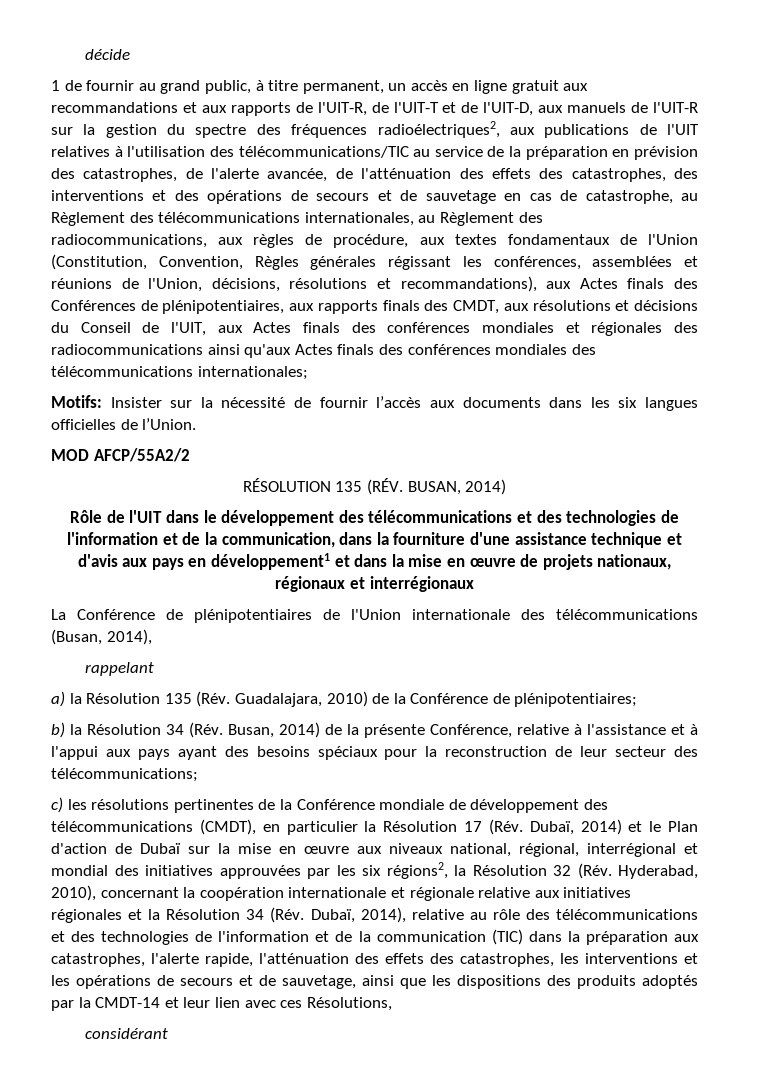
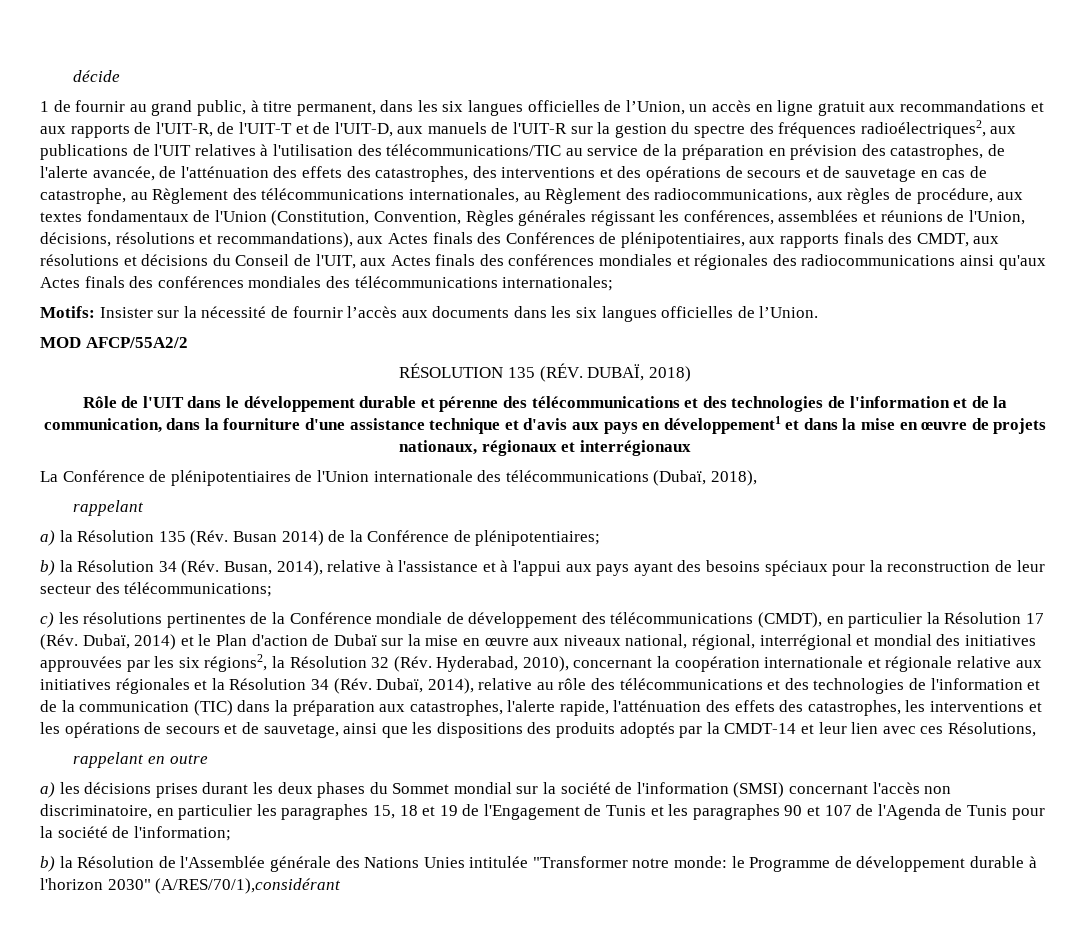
- 1 de fournir au grand public, à titre permanent, un accès en ligne gratuit aux recommandations et aux rapports de l'UIT-R, de l'UIT-T et de l'UIT-D, aux manuels de l'UIT-R sur la gestion du spectre des fréquences radioélectriques2, aux publications de l'UIT relatives à l'utilisation des télécommunications/TIC au service de la préparation en prévision des catastrophes, de l'alerte avancée, de l'atténuation des effets des catastrophes, des interventions et des opérations de secours et de sauvetage en cas de catastrophe, au Règlement des télécommunications internationales, au Règlement des radiocommunications, aux règles de procédure, aux textes fondamentaux de l'Union (Constitution, Convention, Règles générales régissant les conférences, assemblées et réunions de l'Union, décisions, résolutions et recommandations), aux Actes finals des Conférences de plénipotentiaires, aux rapports finals des CMDT, aux résolutions et décisions du Conseil de l'UIT, aux Actes finals des conférences mondiales et régionales des radiocommunications ainsi qu'aux Actes finals des conférences mondiales des télécommunications internationales;
+ 1 de fournir au grand public, à titre permanent, dans les six langues officielles de l’Union, un accès en ligne gratuit aux recommandations et aux rapports de l'UIT-R, de l'UIT-T et de l'UIT-D, aux manuels de l'UIT-R sur la gestion du spectre des fréquences radioélectriques2, aux publications de l'UIT relatives à l'utilisation des télécommunications/TIC au service de la préparation en prévision des catastrophes, de l'alerte avancée, de l'atténuation des effets des catastrophes, des interventions et des opérations de secours et de sauvetage en cas de catastrophe, au Règlement des télécommunications internationales, au Règlement des radiocommunications, aux règles de procédure, aux textes fondamentaux de l'Union (Constitution, Convention, Règles générales régissant les conférences, assemblées et réunions de l'Union, décisions, résolutions et recommandations), aux Actes finals des Conférences de plénipotentiaires, aux rapports finals des CMDT, aux résolutions et décisions du Conseil de l'UIT, aux Actes finals des conférences mondiales et régionales des radiocommunications ainsi qu'aux Actes finals des conférences mondiales des télécommunications internationales;
- RÉSOLUTION 135 (RÉV. BUSAN, 2014)
+ RÉSOLUTION 135 (RÉV. DUBAÏ, 2018)
- Rôle de l'UIT dans le développement des télécommunications et des technologies de l'information et de la communication, dans la fourniture d'une assistance technique et d'avis aux pays en développement1 et dans la mise en œuvre de projets nationaux, régionaux et interrégionaux
+ Rôle de l'UIT dans le développement durable et pérenne des télécommunications et des technologies de l'information et de la communication, dans la fourniture d'une assistance technique et d'avis aux pays en développement1 et dans la mise en œuvre de projets nationaux, régionaux et interrégionaux
- La Conférence de plénipotentiaires de l'Union internationale des télécommunications (Busan, 2014),
+ La Conférence de plénipotentiaires de l'Union internationale des télécommunications (Dubaï, 2018),
- a) la Résolution 135 (Rév. Guadalajara, 2010) de la Conférence de plénipotentiaires;
+ a) la Résolution 135 (Rév. Busan 2014) de la Conférence de plénipotentiaires;
- b) la Résolution 34 (Rév. Busan, 2014) de la présente Conférence, relative à l'assistance et à l'appui aux pays ayant des besoins spéciaux pour la reconstruction de leur secteur des télécommunications;
+ b) la Résolution 34 (Rév. Busan, 2014), relative à l'assistance et à l'appui aux pays ayant des besoins spéciaux pour la reconstruction de leur secteur des télécommunications;
- considérant
+ rappelant en outre
+ a) les décisions prises durant les deux phases du Sommet mondial sur la société de l'information (SMSI) concernant l'accès non discriminatoire, en particulier les paragraphes 15, 18 et 19 de l'Engagement de Tunis et les paragraphes 90 et 107 de l'Agenda de Tunis pour la société de l'information;
+ b) la Résolution de l'Assemblée générale des Nations Unies intitulée "Transformer notre monde: le Programme de développement durable à l'horizon 2030" (A/RES/70/1),considérant

